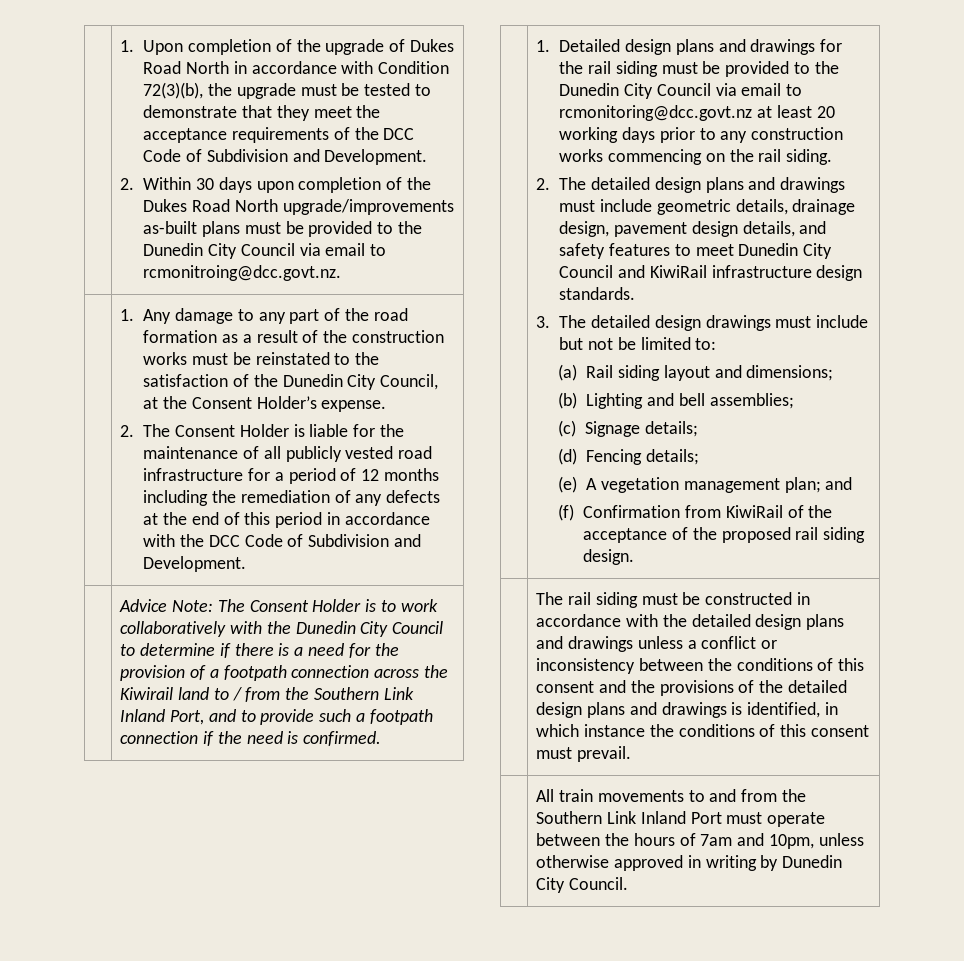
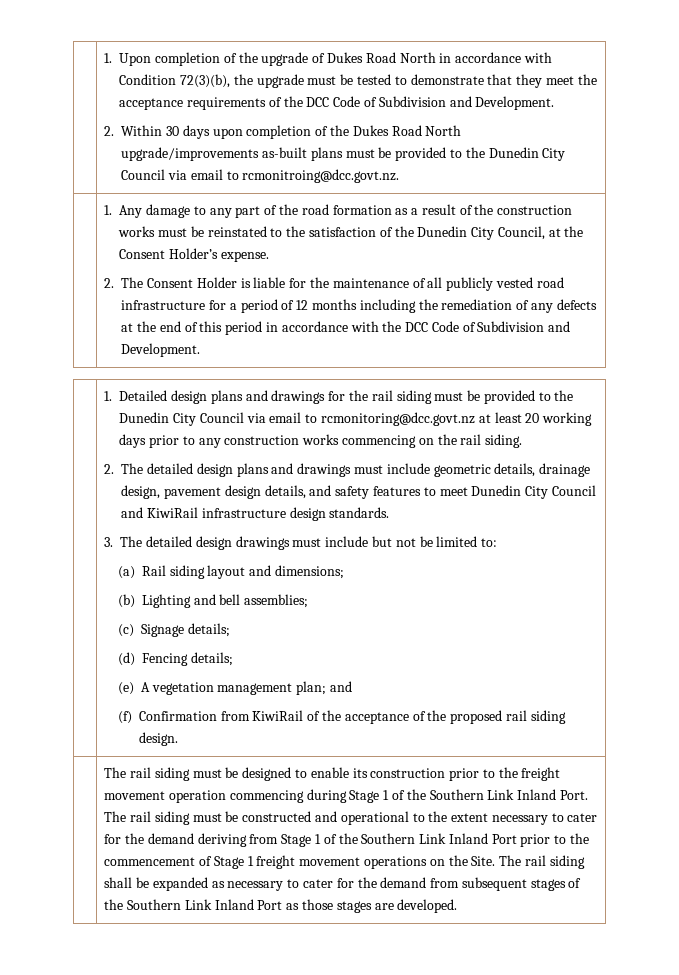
- Advice Note: The Consent Holder is to work collaboratively with the Dunedin City Council to determine if there is a need for the provision of a footpath connection across the Kiwirail land to / from the Southern Link Inland Port, and to provide such a footpath connection if the need is confirmed.
- The rail siding must be constructed in accordance with the detailed design plans and drawings unless a conflict or inconsistency between the conditions of this consent and the provisions of the detailed design plans and drawings is identified, in which instance the conditions of this consent must prevail.
- | All train movements to and from the Southern Link Inland Port must operate between the hours of 7am and 10pm, unless otherwise approved in writing by Dunedin City Council.
+ The rail siding must be designed to enable its construction prior to the freight movement operation commencing during Stage 1 of the Southern Link Inland Port. The rail siding must be constructed and operational to the extent necessary to cater for the demand deriving from Stage 1 of the Southern Link Inland Port prior to the commencement of Stage 1 freight movement operations on the Site. The rail siding shall be expanded as necessary to cater for the demand from subsequent stages of the Southern Link Inland Port as those stages are developed.

